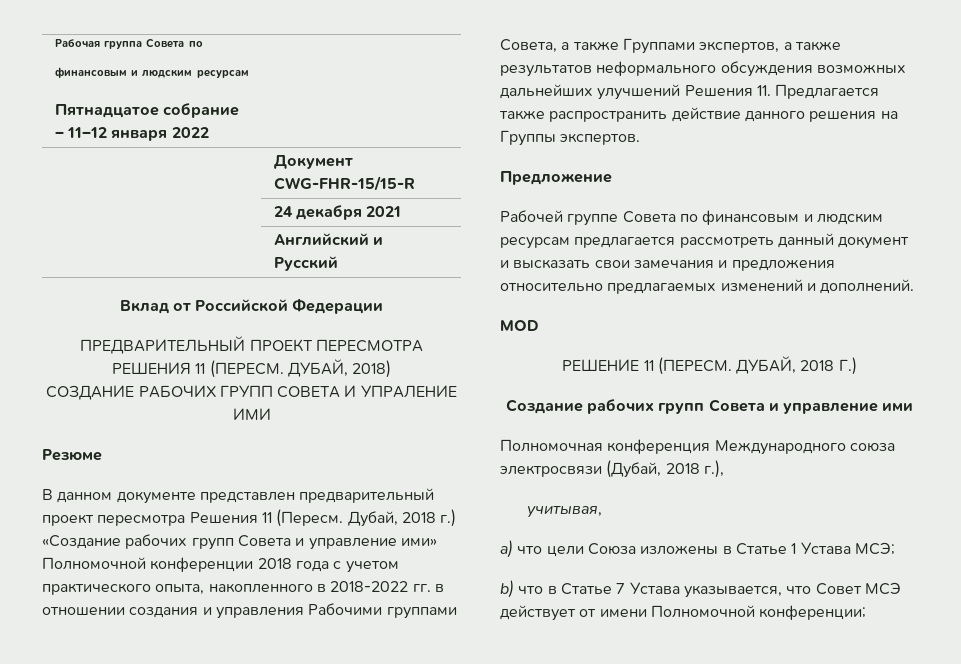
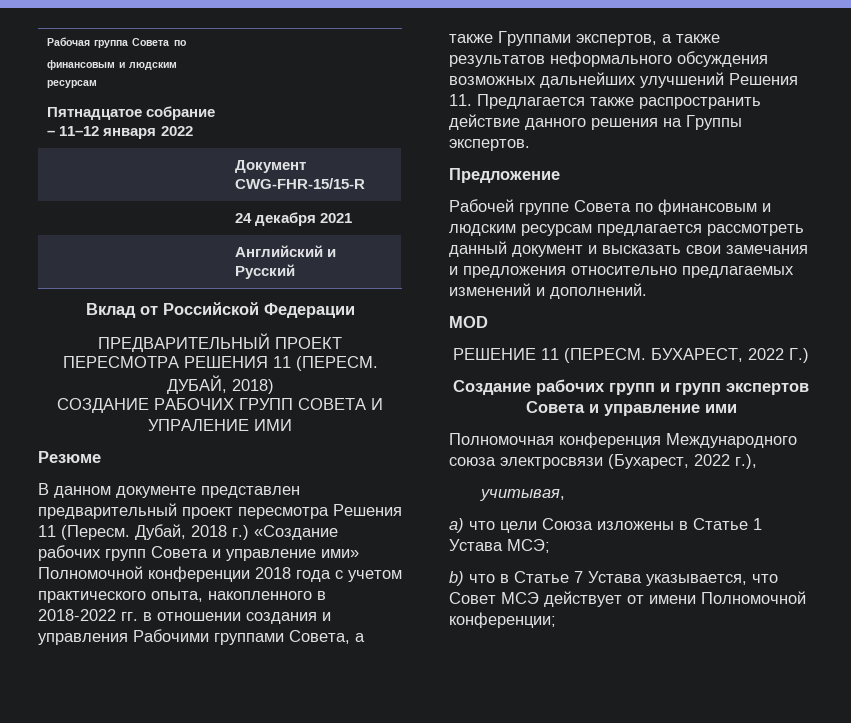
- ДУБАЙ, 2018 Г.)
+ БУХАРЕСТ, 2022 Г.)
- Создание рабочих групп Совета и управление ими
+ Создание рабочих групп и групп экспертов Совета и управление ими
- Полномочная конференция Международного союза электросвязи (Дубай, 2018 г.),
+ Полномочная конференция Международного союза электросвязи (Бухарест, 2022 г.),

